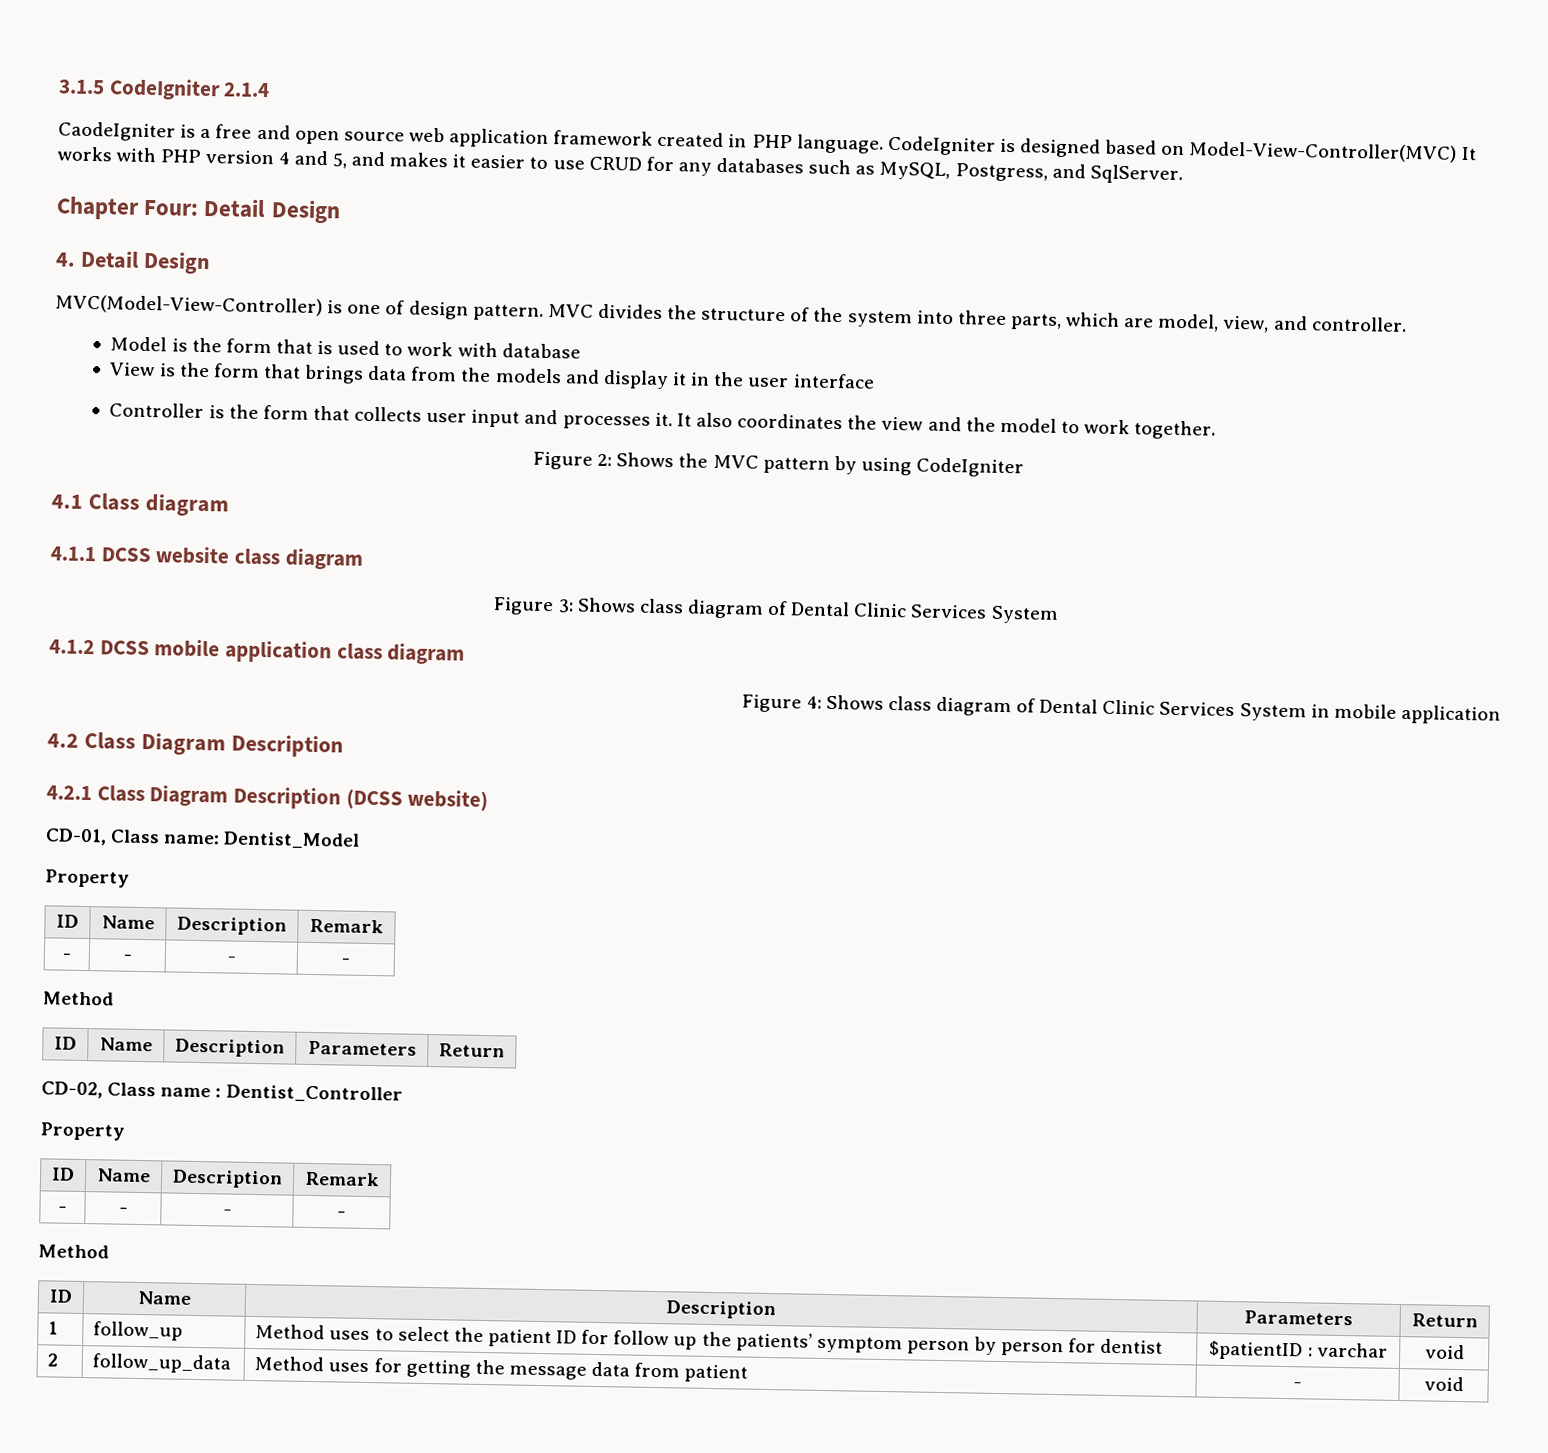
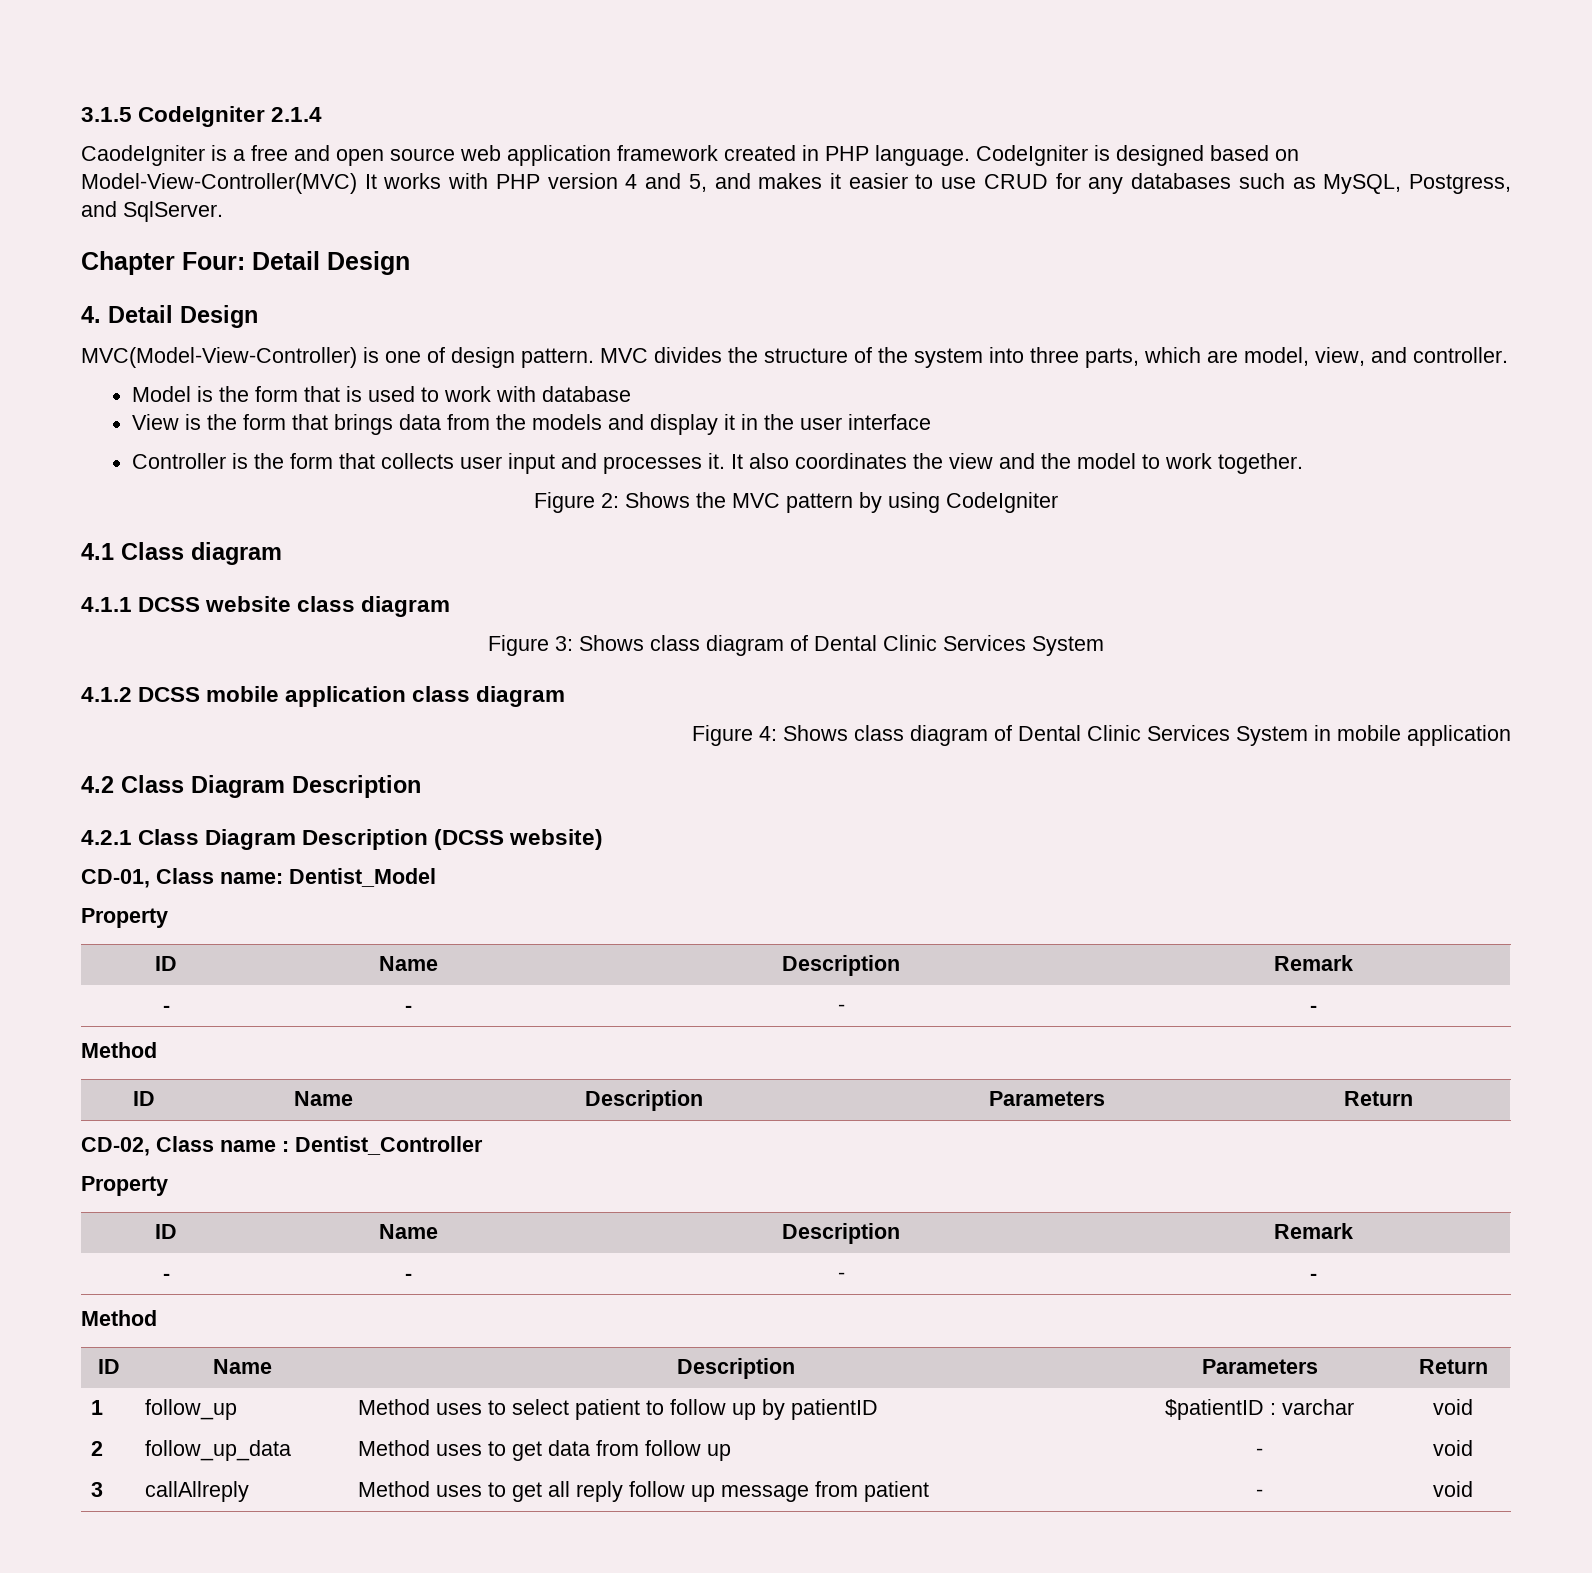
- 1 | follow_up | Method uses to select the patient ID for follow up the patients’ symptom person by person for dentist | $patientID : varchar | void
+ 1 | follow_up | Method uses to select patient to follow up by patientID | $patientID : varchar | void
- 2 | follow_up_data | Method uses for getting the message data from patient | - | void
+ 2 | follow_up_data | Method uses to get data from follow up | - | void
+ 3 | callAllreply | Method uses to get all reply follow up message from patient | - | void

